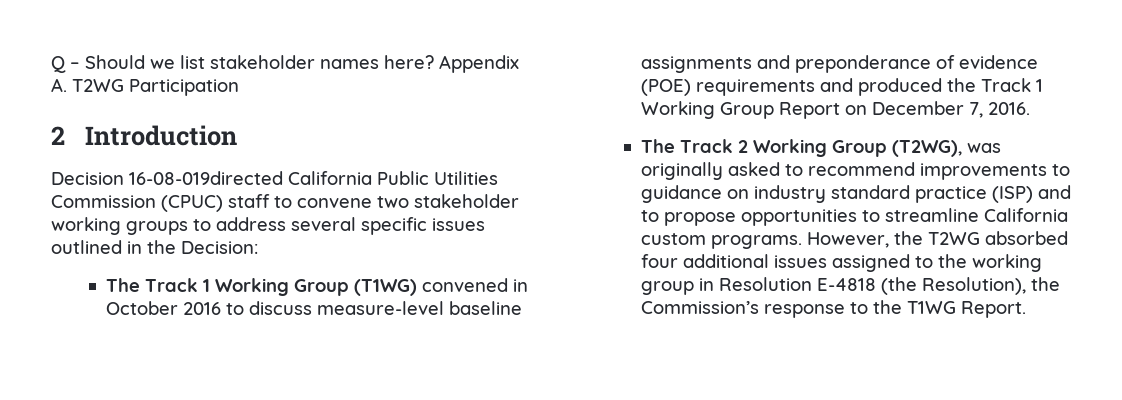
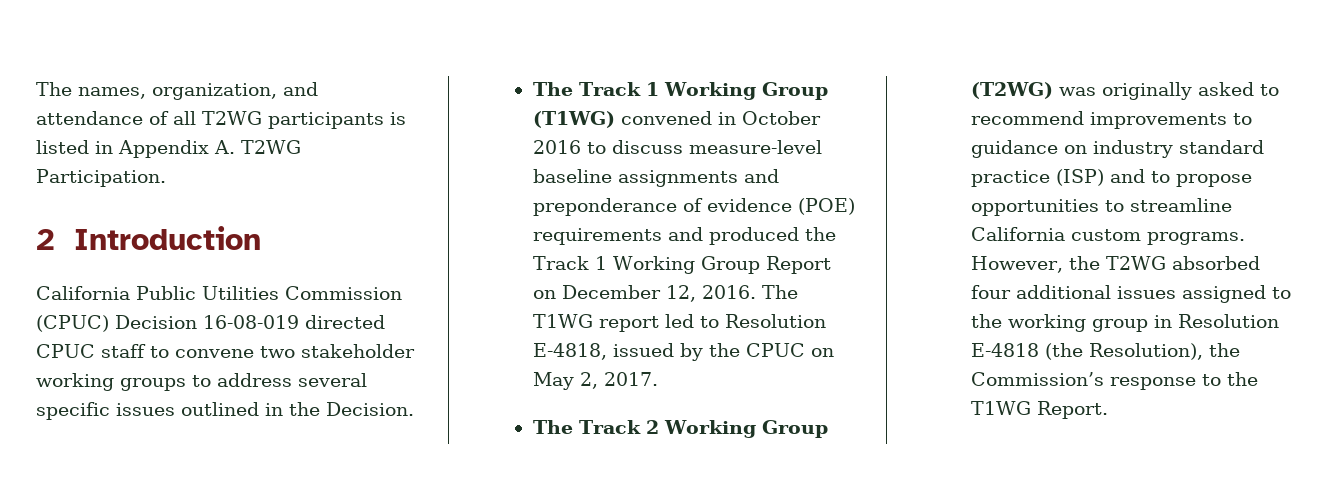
- Q – Should we list stakeholder names here? Appendix A. T2WG Participation
+ The names, organization, and attendance of all T2WG participants is listed in Appendix A. T2WG Participation.
- Decision 16-08-019directed California Public Utilities Commission (CPUC) staff to convene two stakeholder working groups to address several specific issues outlined in the Decision:
+ California Public Utilities Commission (CPUC) Decision 16-08-019 directed CPUC staff to convene two stakeholder working groups to address several specific issues outlined in the Decision.
- The Track 1 Working Group (T1WG) convened in October 2016 to discuss measure-level baseline assignments and preponderance of evidence (POE) requirements and produced the Track 1 Working Group Report on December 7, 2016.
+ The Track 1 Working Group (T1WG) convened in October 2016 to discuss measure-level baseline assignments and preponderance of evidence (POE) requirements and produced the Track 1 Working Group Report on December 12, 2016. The T1WG report led to Resolution E-4818, issued by the CPUC on May 2, 2017.
- The Track 2 Working Group (T2WG), was originally asked to recommend improvements to guidance on industry standard practice (ISP) and to propose opportunities to streamline California custom programs.
+ The Track 2 Working Group (T2WG) was originally asked to recommend improvements to guidance on industry standard practice (ISP) and to propose opportunities to streamline California custom programs.

